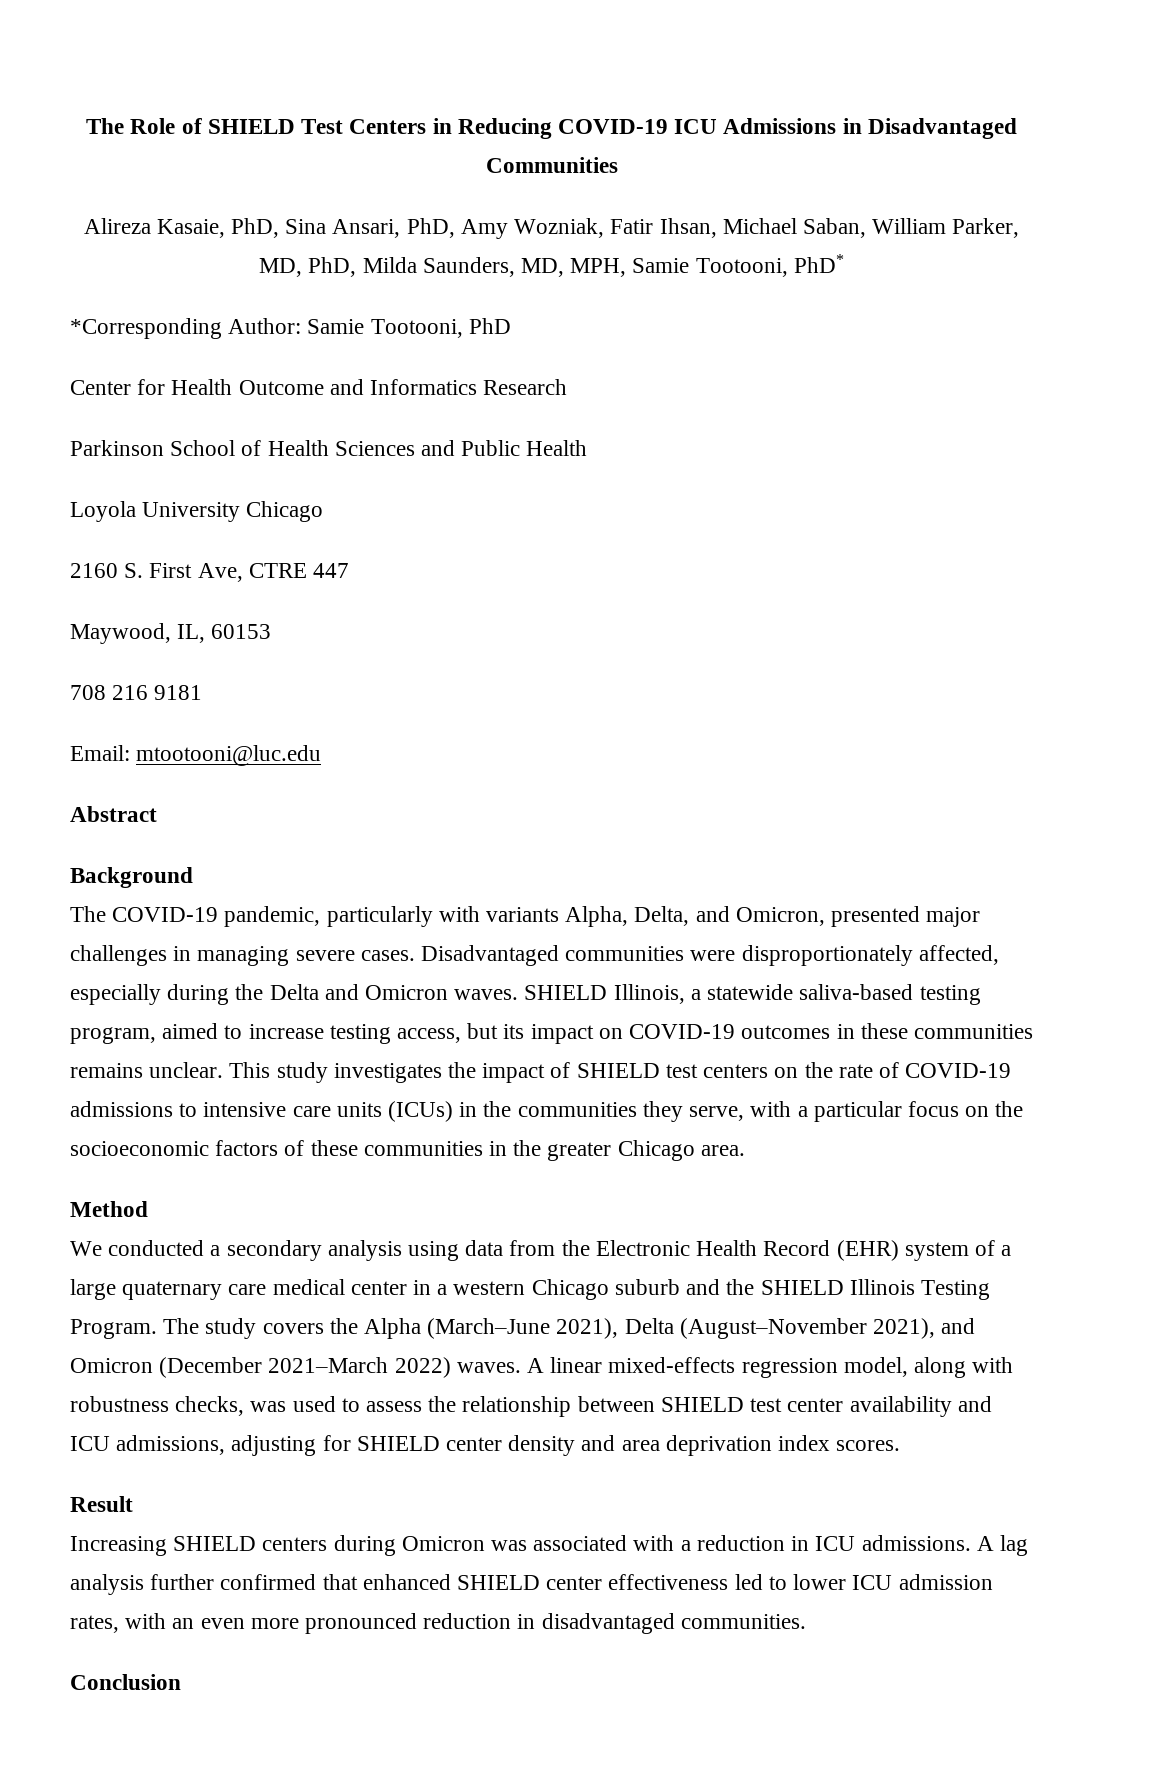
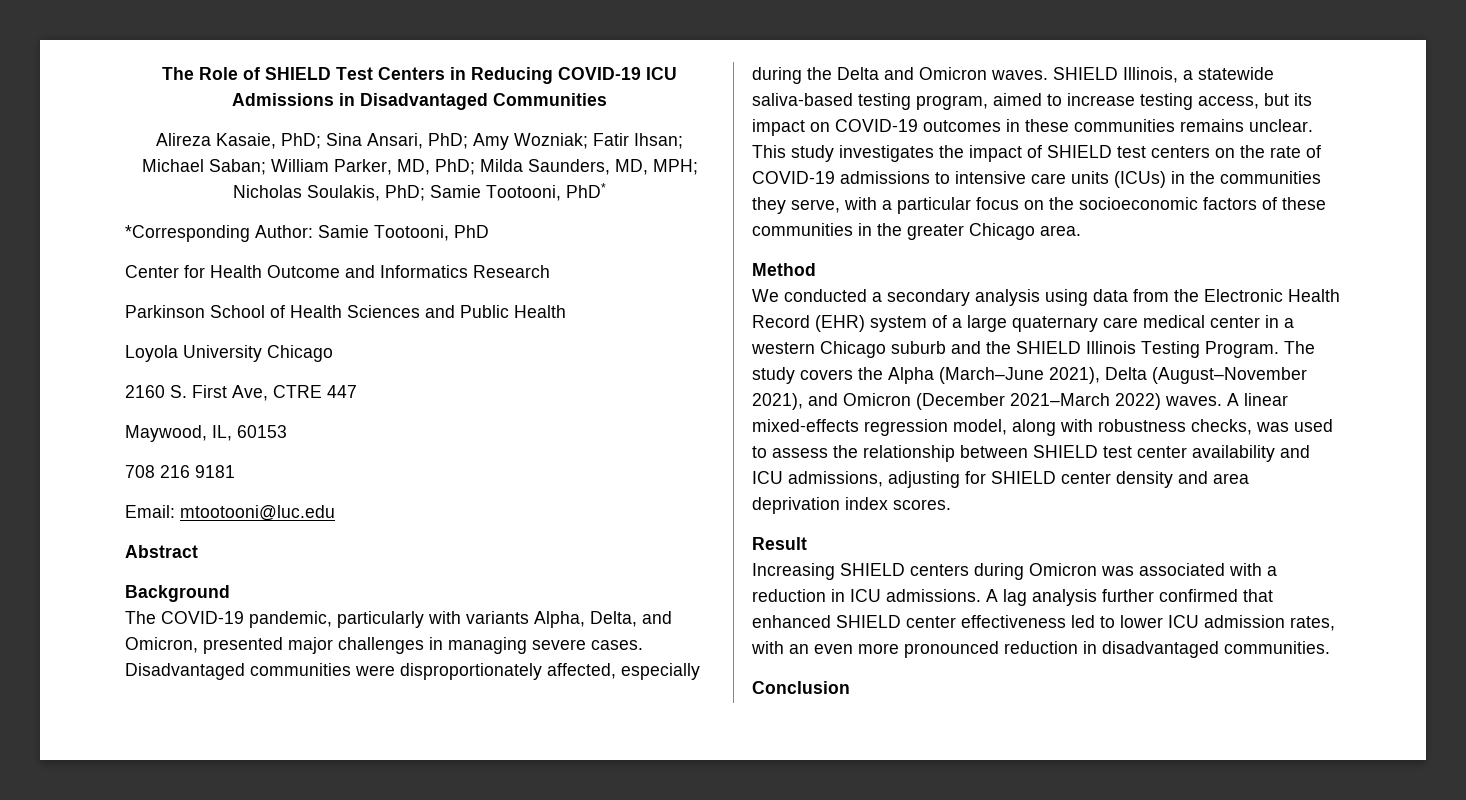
- Alireza Kasaie, PhD, Sina Ansari, PhD, Amy Wozniak, Fatir Ihsan, Michael Saban, William Parker, MD, PhD, Milda Saunders, MD, MPH, Samie Tootooni, PhD*
+ Alireza Kasaie, PhD; Sina Ansari, PhD; Amy Wozniak; Fatir Ihsan; Michael Saban; William Parker, MD, PhD; Milda Saunders, MD, MPH; Nicholas Soulakis, PhD; Samie Tootooni, PhD*

